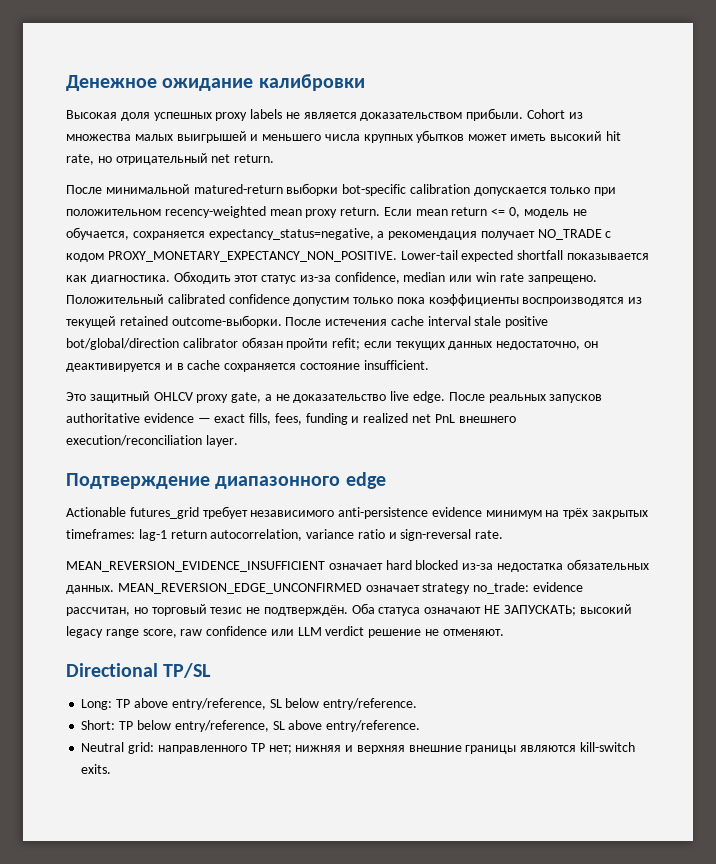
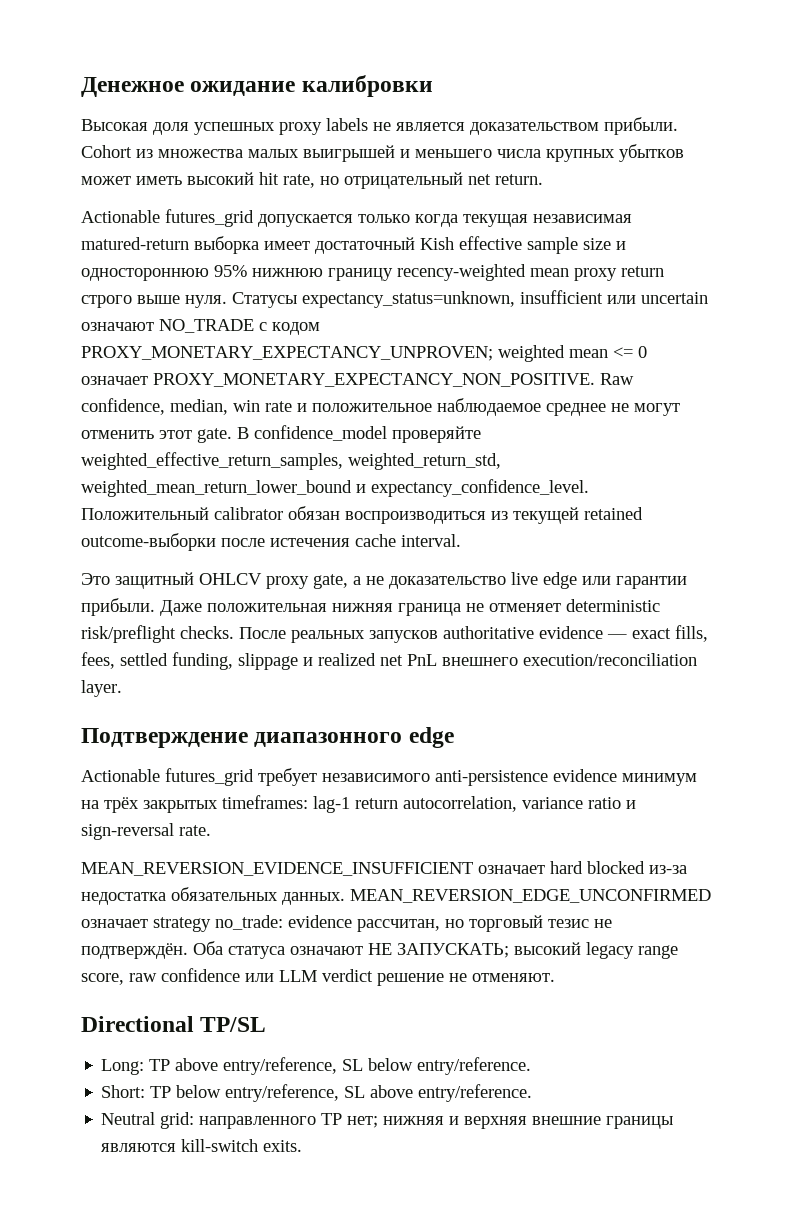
- После минимальной matured-return выборки bot-specific calibration допускается только при положительном recency-weighted mean proxy return. Если mean return <= 0, модель не обучается, сохраняется expectancy_status=negative, а рекомендация получает NO_TRADE с кодом PROXY_MONETARY_EXPECTANCY_NON_POSITIVE. Lower-tail expected shortfall показывается как диагностика. Обходить этот статус из-за confidence, median или win rate запрещено. Положительный calibrated confidence допустим только пока коэффициенты воспроизводятся из текущей retained outcome-выборки. После истечения cache interval stale positive bot/global/direction calibrator обязан пройти refit; если текущих данных недостаточно, он деактивируется и в cache сохраняется состояние insufficient.
+ Actionable futures_grid допускается только когда текущая независимая matured-return выборка имеет достаточный Kish effective sample size и одностороннюю 95% нижнюю границу recency-weighted mean proxy return строго выше нуля. Статусы expectancy_status=unknown, insufficient или uncertain означают NO_TRADE с кодом PROXY_MONETARY_EXPECTANCY_UNPROVEN; weighted mean <= 0 означает PROXY_MONETARY_EXPECTANCY_NON_POSITIVE. Raw confidence, median, win rate и положительное наблюдаемое среднее не могут отменить этот gate. В confidence_model проверяйте weighted_effective_return_samples, weighted_return_std, weighted_mean_return_lower_bound и expectancy_confidence_level. Положительный calibrator обязан воспроизводиться из текущей retained outcome-выборки после истечения cache interval.
- Это защитный OHLCV proxy gate, а не доказательство live edge.
+ Это защитный OHLCV proxy gate, а не доказательство live edge или гарантии прибыли. Даже положительная нижняя граница не отменяет deterministic risk/preflight checks.
- После реальных запусков authoritative evidence — exact fills, fees, funding и realized net PnL внешнего execution/reconciliation layer.
+ После реальных запусков authoritative evidence — exact fills, fees, settled funding, slippage и realized net PnL внешнего execution/reconciliation layer.

